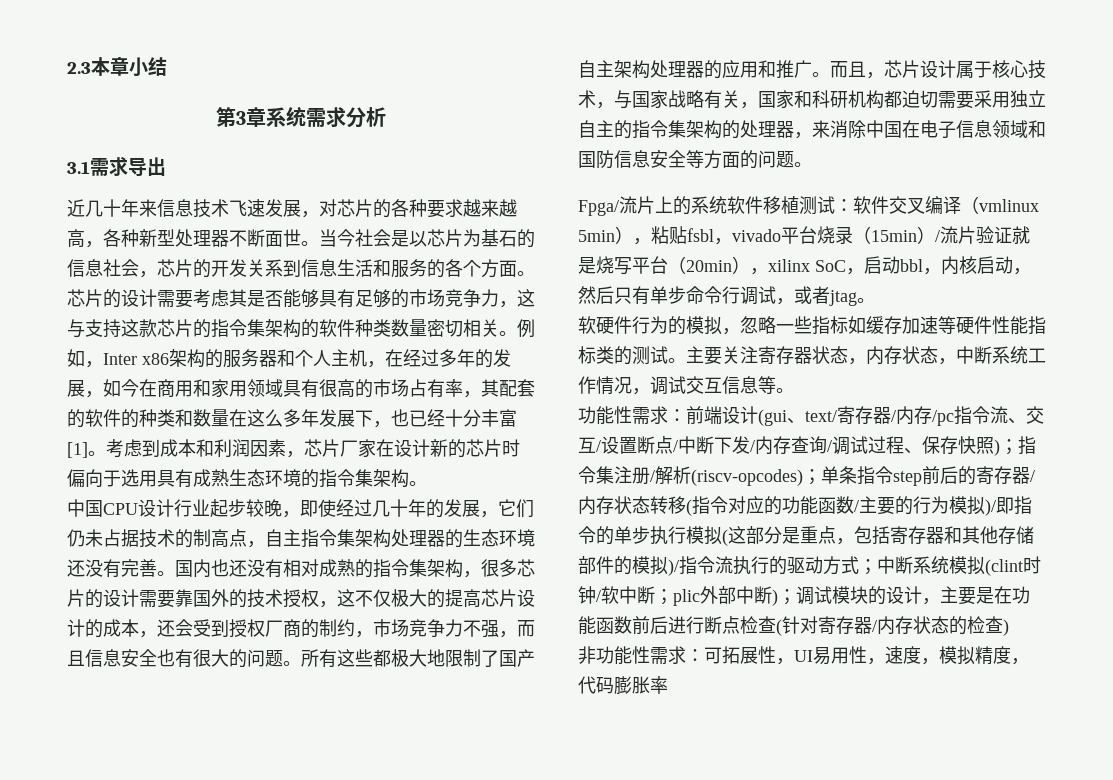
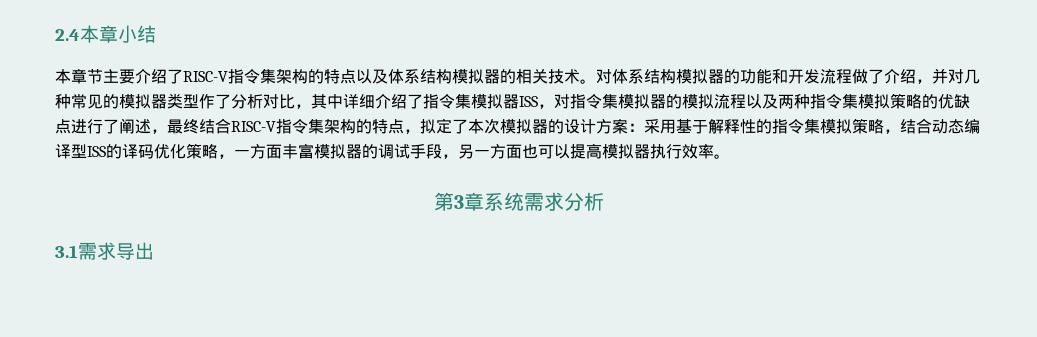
- 2.3本章小结
+ 2.4本章小结
+ 本章节主要介绍了RISC-V指令集架构的特点以及体系结构模拟器的相关技术。对体系结构模拟器的功能和开发流程做了介绍，并对几种常见的模拟器类型作了分析对比，其中详细介绍了指令集模拟器ISS，对指令集模拟器的模拟流程以及两种指令集模拟策略的优缺点进行了阐述，最终结合RISC-V指令集架构的特点，拟定了本次模拟器的设计方案：采用基于解释性的指令集模拟策略，结合动态编译型ISS的译码优化策略，一方面丰富模拟器的调试手段，另一方面也可以提高模拟器执行效率。
- 近几十年来信息技术飞速发展，对芯片的各种要求越来越高，各种新型处理器不断面世。当今社会是以芯片为基石的信息社会，芯片的开发关系到信息生活和服务的各个方面。芯片的设计需要考虑其是否能够具有足够的市场竞争力，这与支持这款芯片的指令集架构的软件种类数量密切相关。例如，Inter x86架构的服务器和个人主机，在经过多年的发展，如今在商用和家用领域具有很高的市场占有率，其配套的软件的种类和数量在这么多年发展下，也已经十分丰富[1]。考虑到成本和利润因素，芯片厂家在设计新的芯片时偏向于选用具有成熟生态环境的指令集架构。
- 中国CPU设计行业起步较晚，即使经过几十年的发展，它们仍未占据技术的制高点，自主指令集架构处理器的生态环境还没有完善。国内也还没有相对成熟的指令集架构，很多芯片的设计需要靠国外的技术授权，这不仅极大的提高芯片设计的成本，还会受到授权厂商的制约，市场竞争力不强，而且信息安全也有很大的问题。所有这些都极大地限制了国产自主架构处理器的应用和推广。而且，芯片设计属于核心技术，与国家战略有关，国家和科研机构都迫切需要采用独立自主的指令集架构的处理器，来消除中国在电子信息领域和国防信息安全等方面的问题。
- Fpga/流片上的系统软件移植测试：软件交叉编译（vmlinux 5min），粘贴fsbl，vivado平台烧录（15min）/流片验证就是烧写平台（20min），xilinx SoC，启动bbl，内核启动，然后只有单步命令行调试，或者jtag。
- 软硬件行为的模拟，忽略一些指标如缓存加速等硬件性能指标类的测试。主要关注寄存器状态，内存状态，中断系统工作情况，调试交互信息等。
- 功能性需求：前端设计(gui、text/寄存器/内存/pc指令流、交互/设置断点/中断下发/内存查询/调试过程、保存快照)；指令集注册/解析(riscv-opcodes)；单条指令step前后的寄存器/内存状态转移(指令对应的功能函数/主要的行为模拟)/即指令的单步执行模拟(这部分是重点，包括寄存器和其他存储部件的模拟)/指令流执行的驱动方式；中断系统模拟(clint时钟/软中断；plic外部中断)；调试模块的设计，主要是在功能函数前后进行断点检查(针对寄存器/内存状态的检查)
- 非功能性需求：可拓展性，UI易用性，速度，模拟精度，代码膨胀率

